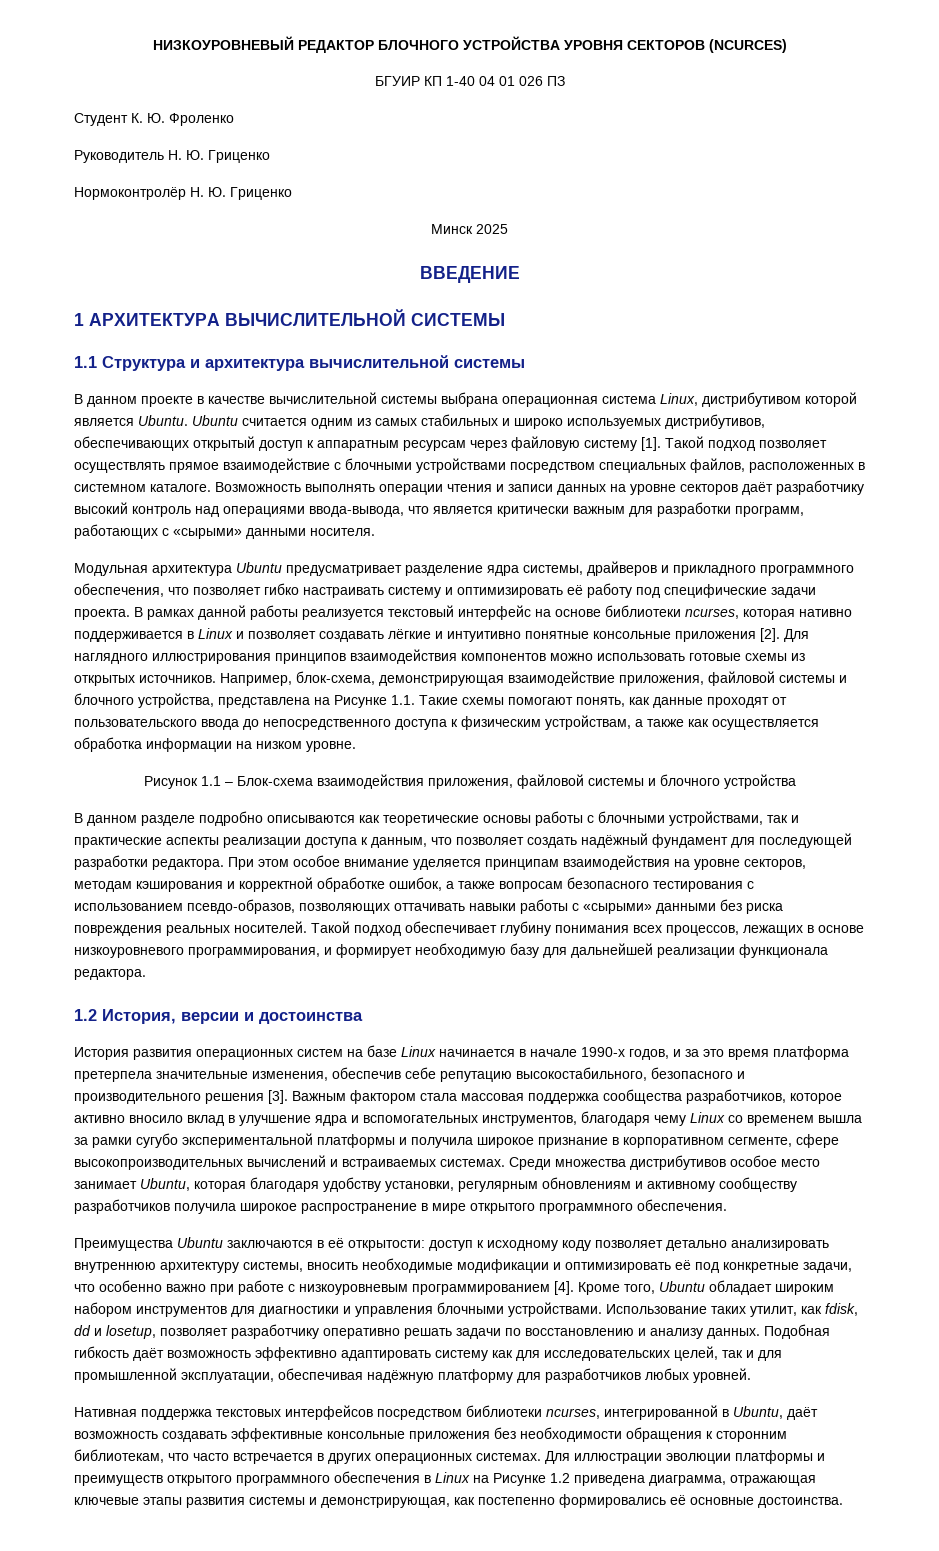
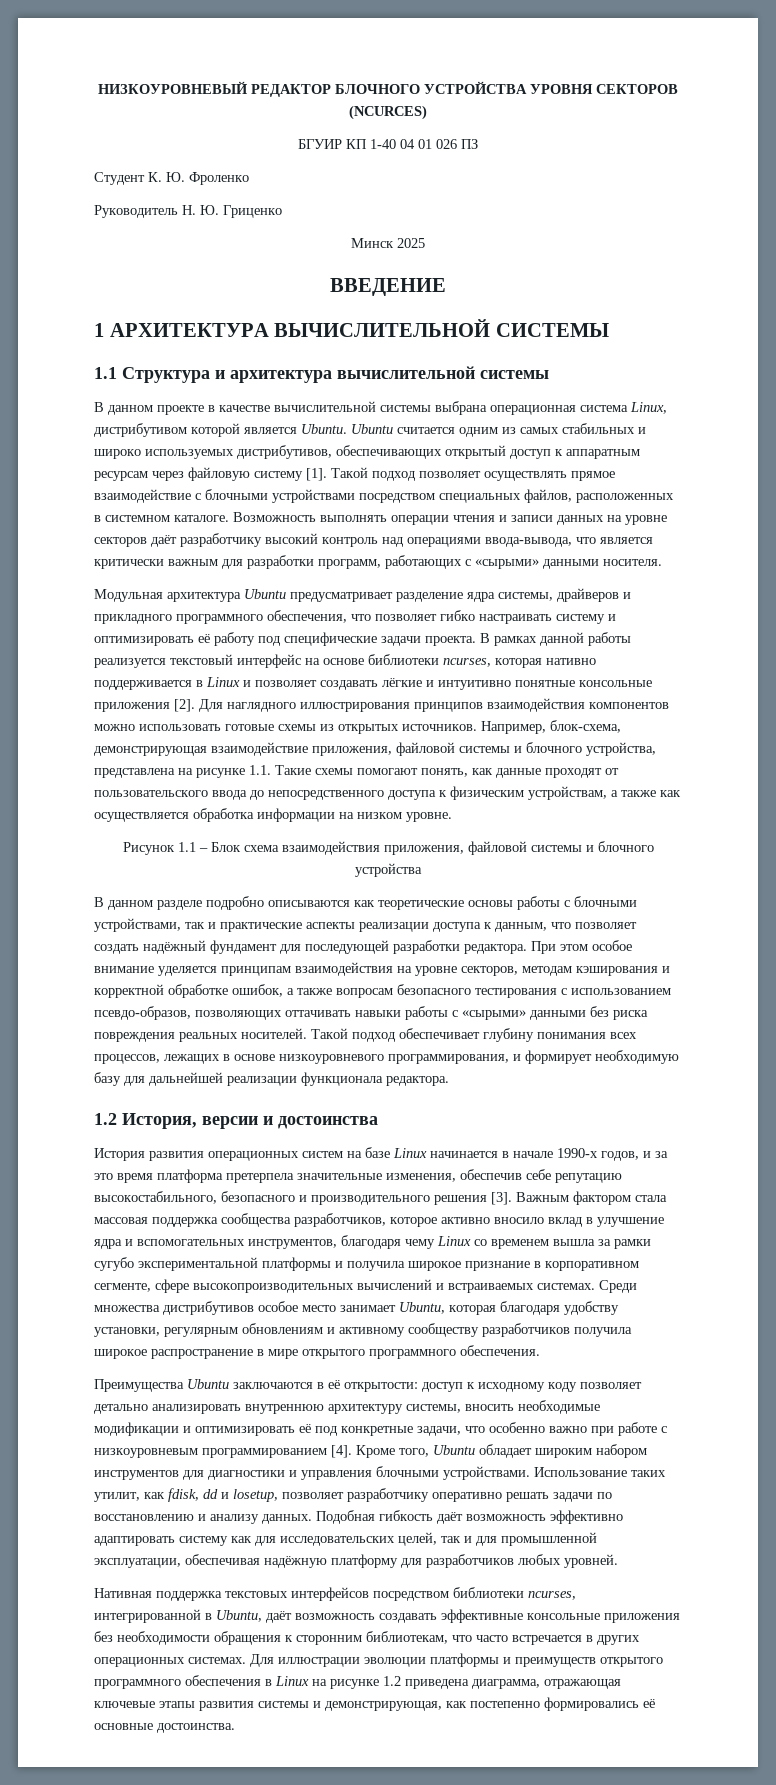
- Нормоконтролёр Н. Ю. Гриценко
- Например, блок-схема, демонстрирующая взаимодействие приложения, файловой системы и блочного устройства, представлена на Рисунке 1.1. Такие схемы помогают понять, как данные проходят от пользовательского ввода до непосредственного доступа к физическим устройствам, а также как осуществляется обработка информации на низком уровне.
+ Например, блок-схема, демонстрирующая взаимодействие приложения, файловой системы и блочного устройства, представлена на рисунке 1.1. Такие схемы помогают понять, как данные проходят от пользовательского ввода до непосредственного доступа к физическим устройствам, а также как осуществляется обработка информации на низком уровне.
- Рисунок 1.1 – Блок-схема взаимодействия приложения, файловой системы и блочного устройства
+ Рисунок 1.1 – Блок схема взаимодействия приложения, файловой системы и блочного устройства
- Для иллюстрации эволюции платформы и преимуществ открытого программного обеспечения в Linux на Рисунке 1.2 приведена диаграмма, отражающая ключевые этапы развития системы и демонстрирующая, как постепенно формировались её основные достоинства.
+ Для иллюстрации эволюции платформы и преимуществ открытого программного обеспечения в Linux на рисунке 1.2 приведена диаграмма, отражающая ключевые этапы развития системы и демонстрирующая, как постепенно формировались её основные достоинства.

